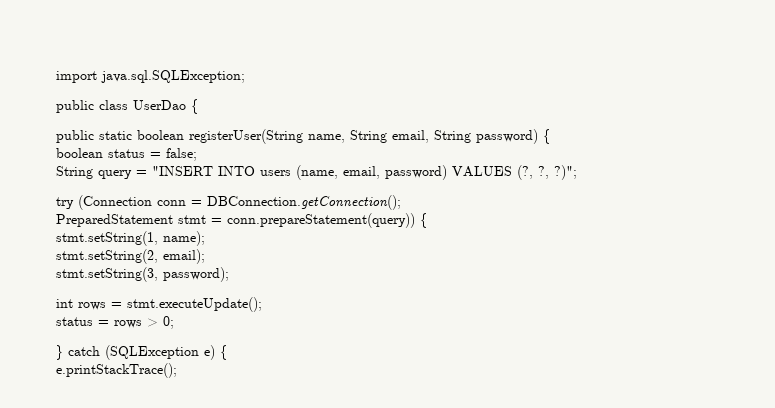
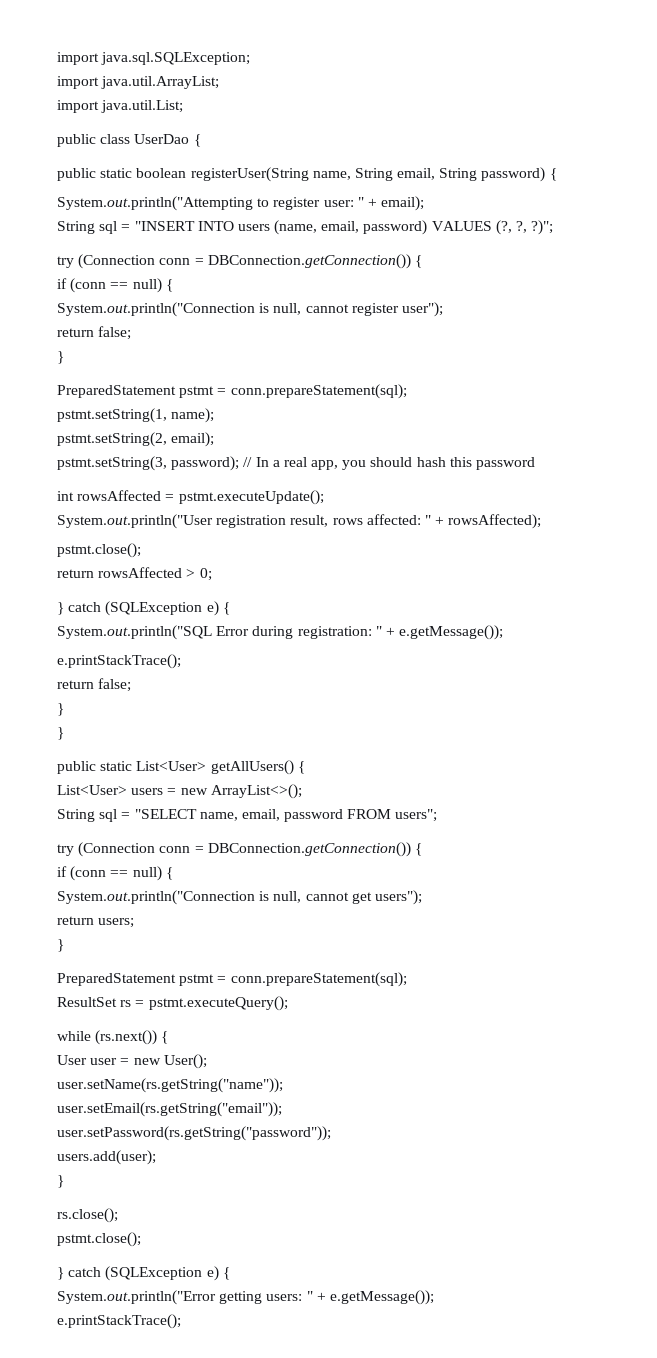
+ import java.util.ArrayList;
+ import java.util.List;
- boolean status = false;
- String query = "INSERT INTO users (name, email, password) VALUES (?, ?, ?)";
- try (Connection conn = DBConnection.getConnection();
- PreparedStatement stmt = conn.prepareStatement(query)) {
- stmt.setString(1, name);
+ System.out.println("Attempting to register user: " + email);
+ String sql = "INSERT INTO users (name, email, password) VALUES (?, ?, ?)";
+ try (Connection conn = DBConnection.getConnection()) {
+ if (conn == null) {
+ System.out.println("Connection is null, cannot register user");
+ return false;
+ }
+ PreparedStatement pstmt = conn.prepareStatement(sql);
+ pstmt.setString(1, name);
- stmt.setString(2, email);
- stmt.setString(3, password);
- int rows = stmt.executeUpdate();
- status = rows > 0;
+ pstmt.setString(2, email);
+ pstmt.setString(3, password); // In a real app, you should hash this password
+ int rowsAffected = pstmt.executeUpdate();
+ System.out.println("User registration result, rows affected: " + rowsAffected);
+ pstmt.close();
+ return rowsAffected > 0;
+ System.out.println("SQL Error during registration: " + e.getMessage());
+ e.printStackTrace();
+ return false;
+ }
+ }
+ public static List<User> getAllUsers() {
+ List<User> users = new ArrayList<>();
+ String sql = "SELECT name, email, password FROM users";
+ try (Connection conn = DBConnection.getConnection()) {
+ if (conn == null) {
+ System.out.println("Connection is null, cannot get users");
+ return users;
+ }
+ PreparedStatement pstmt = conn.prepareStatement(sql);
+ ResultSet rs = pstmt.executeQuery();
+ while (rs.next()) {
+ User user = new User();
+ user.setName(rs.getString("name"));
+ user.setEmail(rs.getString("email"));
+ user.setPassword(rs.getString("password"));
+ users.add(user);
+ }
+ rs.close();
+ pstmt.close();
+ } catch (SQLException e) {
+ System.out.println("Error getting users: " + e.getMessage());

